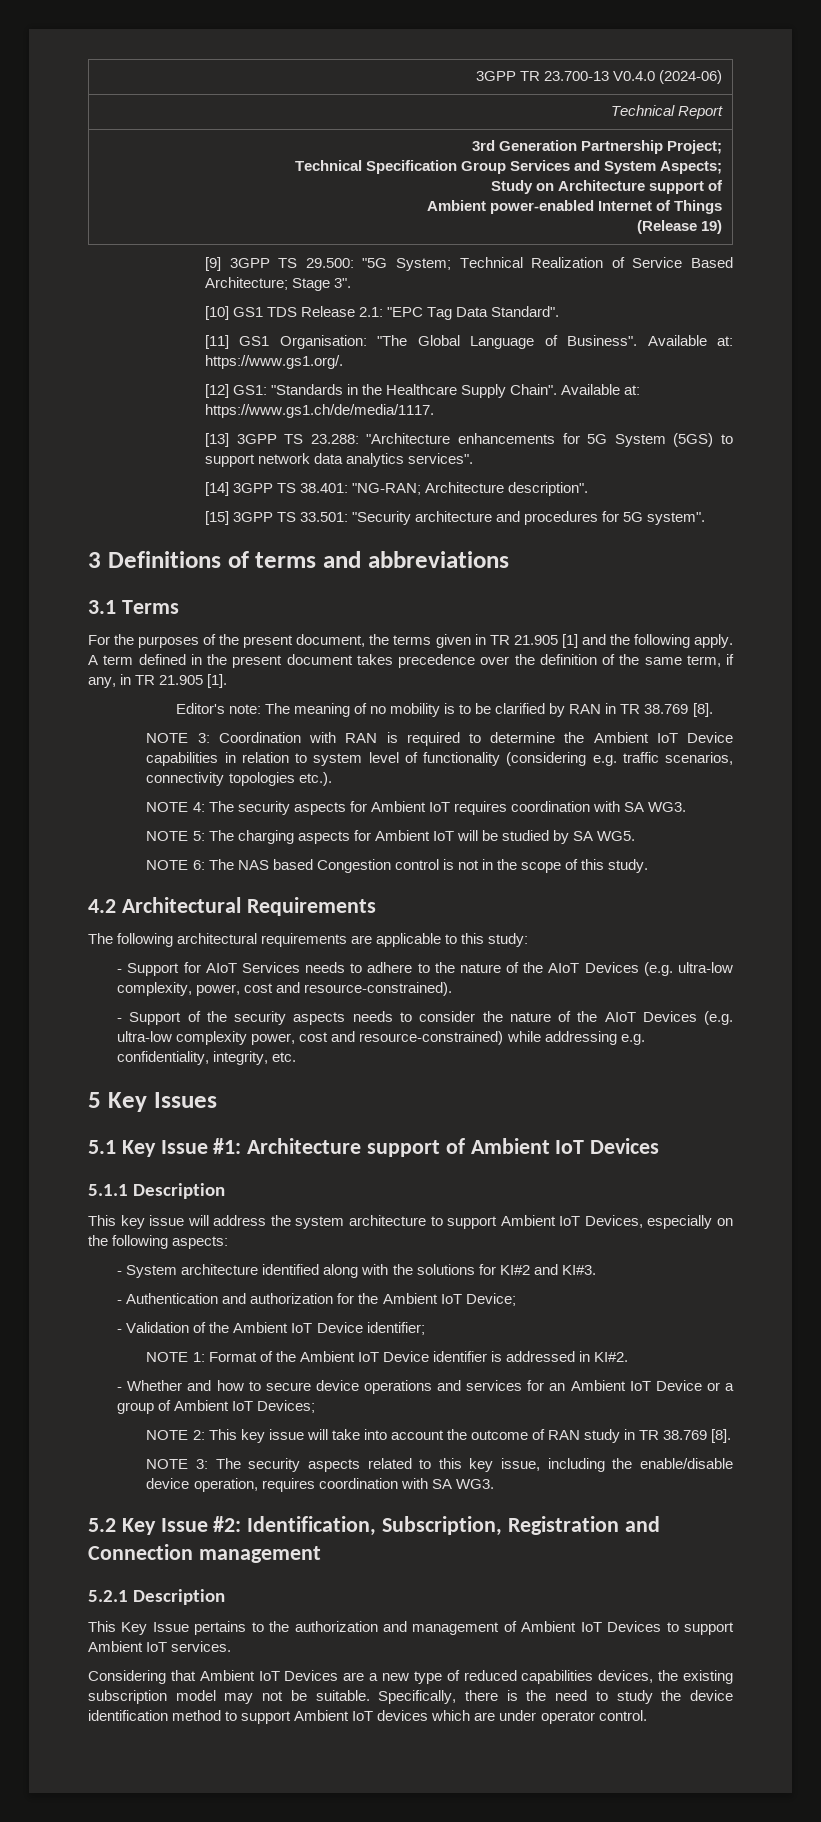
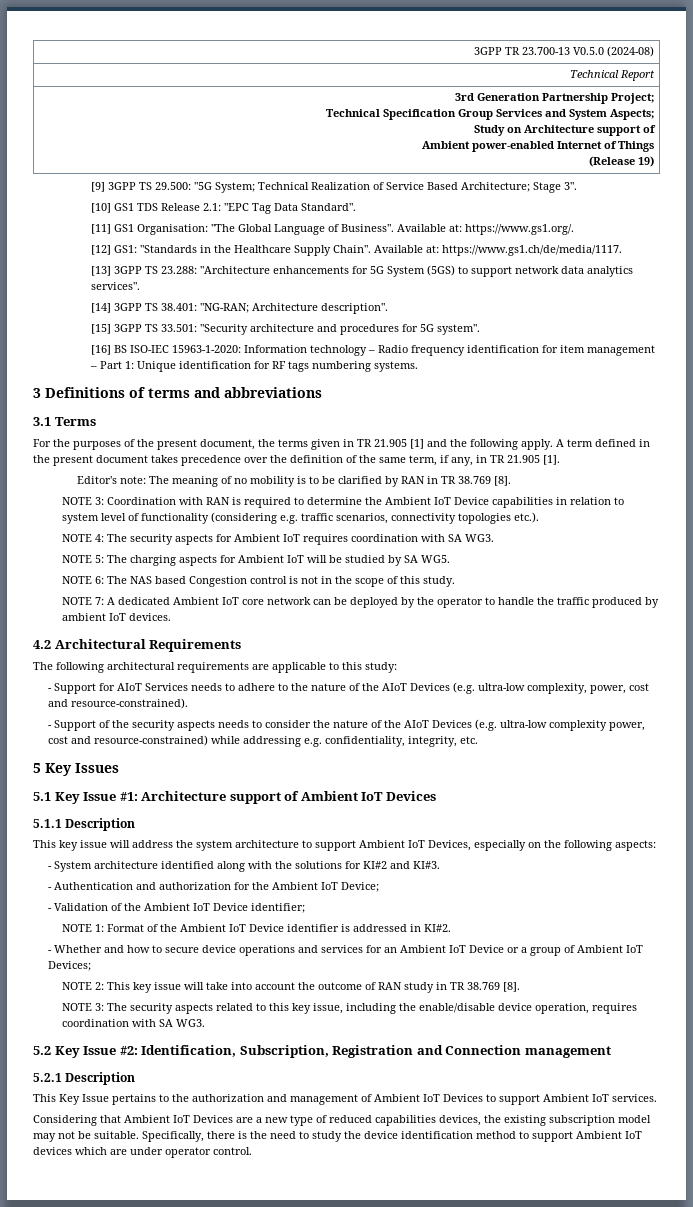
- 3GPP TR 23.700-13 V0.4.0 (2024-06)
+ 3GPP TR 23.700-13 V0.5.0 (2024-08)
+ [16] BS ISO-IEC 15963-1-2020: Information technology – Radio frequency identification for item management – Part 1: Unique identification for RF tags numbering systems.
+ NOTE 7: A dedicated Ambient IoT core network can be deployed by the operator to handle the traffic produced by ambient IoT devices.

